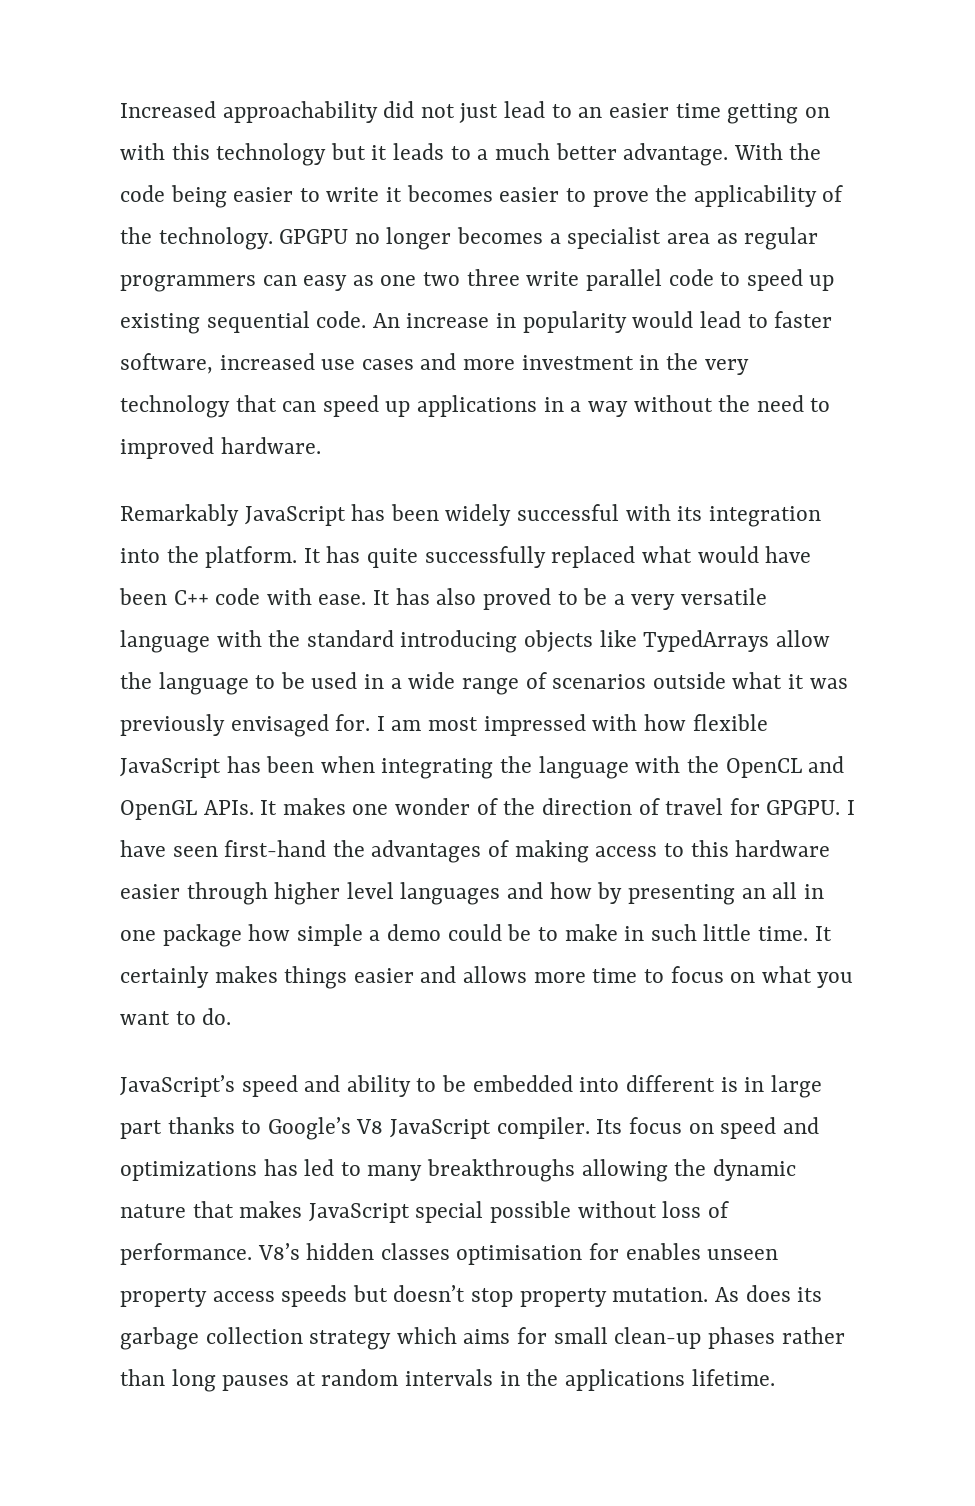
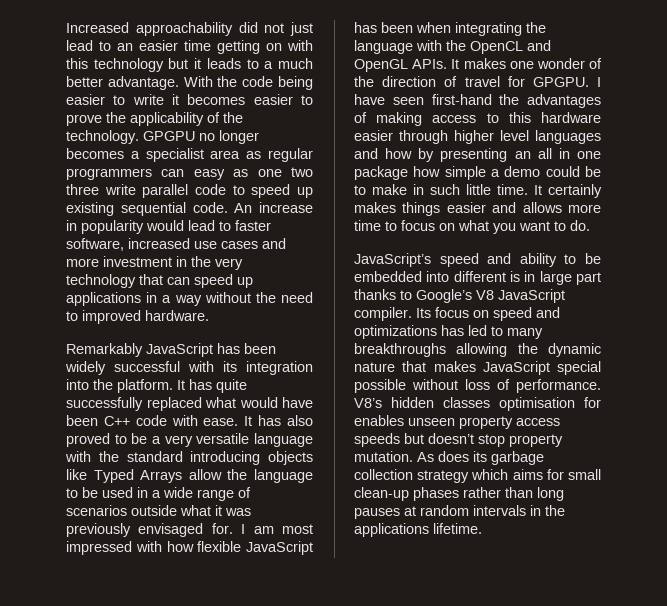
- It has also proved to be a very versatile language with the standard introducing objects like TypedArrays allow the language to be used in a wide range of scenarios outside what it was previously envisaged for.
+ It has also proved to be a very versatile language with the standard introducing objects like Typed Arrays allow the language to be used in a wide range of scenarios outside what it was previously envisaged for.

